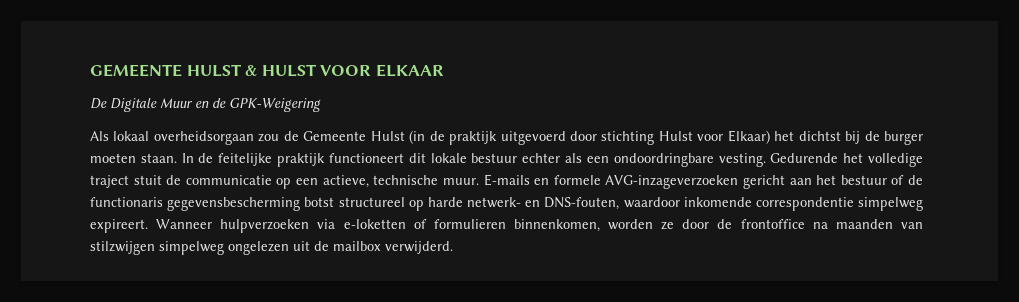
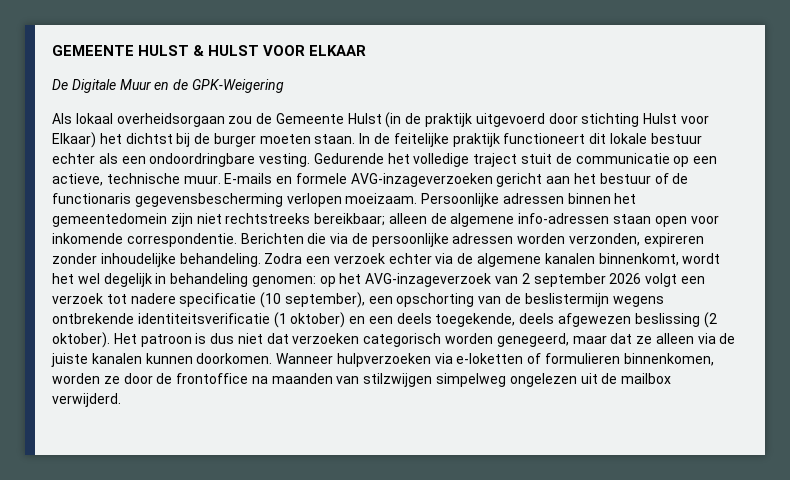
- E-mails en formele AVG-inzageverzoeken gericht aan het bestuur of de functionaris gegevensbescherming botst structureel op harde netwerk- en DNS-fouten, waardoor inkomende correspondentie simpelweg expireert.
+ E-mails en formele AVG-inzageverzoeken gericht aan het bestuur of de functionaris gegevensbescherming verlopen moeizaam. Persoonlijke adressen binnen het gemeentedomein zijn niet rechtstreeks bereikbaar; alleen de algemene info-adressen staan open voor inkomende correspondentie. Berichten die via de persoonlijke adressen worden verzonden, expireren zonder inhoudelijke behandeling. Zodra een verzoek echter via de algemene kanalen binnenkomt, wordt het wel degelijk in behandeling genomen: op het AVG-inzageverzoek van 2 september 2026 volgt een verzoek tot nadere specificatie (10 september), een opschorting van de beslistermijn wegens ontbrekende identiteitsverificatie (1 oktober) en een deels toegekende, deels afgewezen beslissing (2 oktober). Het patroon is dus niet dat verzoeken categorisch worden genegeerd, maar dat ze alleen via de juiste kanalen kunnen doorkomen.

